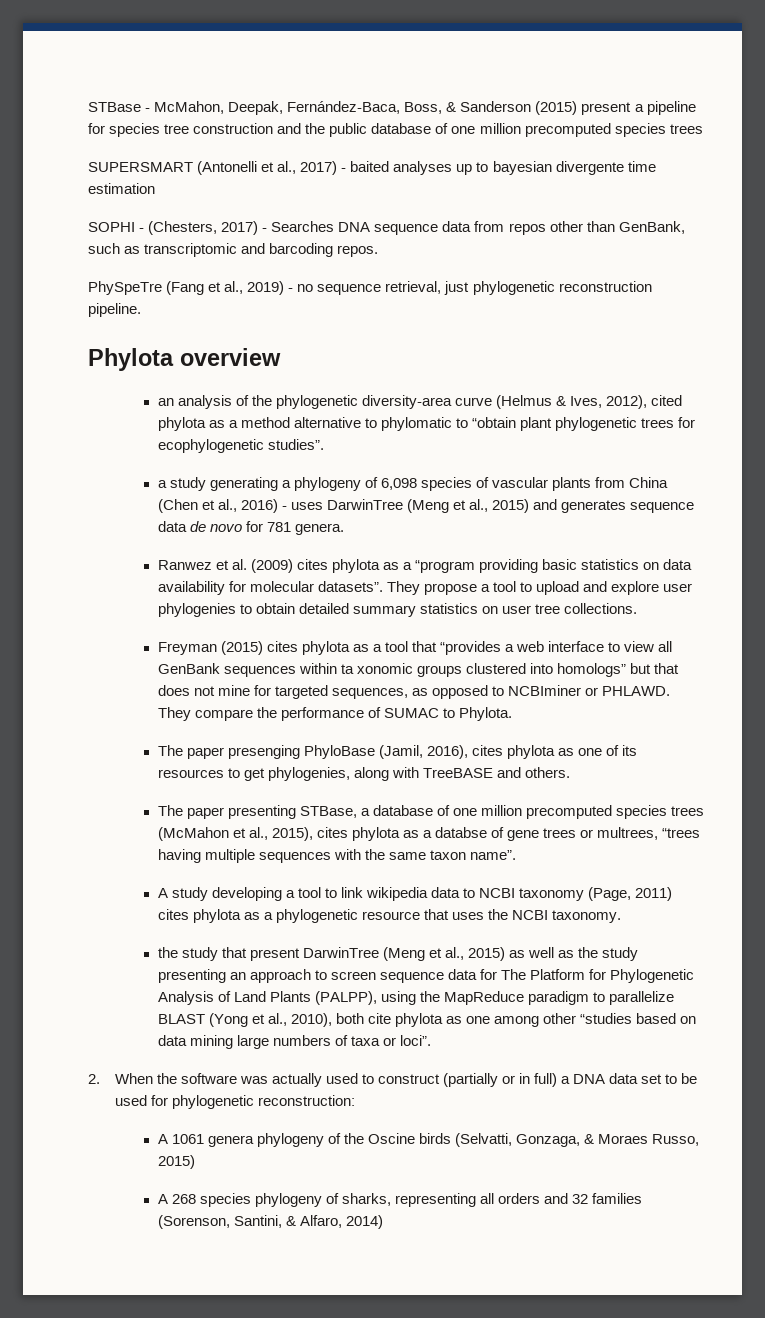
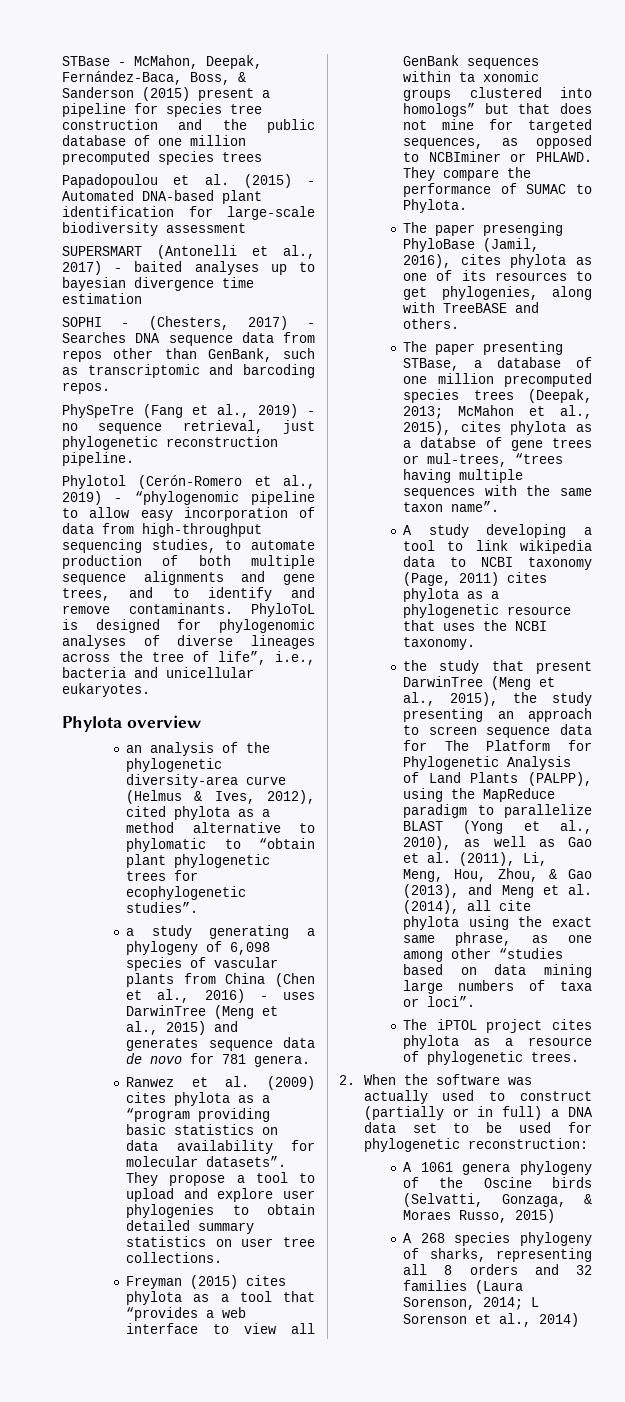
+ Papadopoulou et al. (2015) - Automated DNA-based plant identification for large-scale biodiversity assessment
- SUPERSMART (Antonelli et al., 2017) - baited analyses up to bayesian divergente time estimation
+ SUPERSMART (Antonelli et al., 2017) - baited analyses up to bayesian divergence time estimation
+ Phylotol (Cerón-Romero et al., 2019) - “phylogenomic pipeline to allow easy incorporation of data from high-throughput sequencing studies, to automate production of both multiple sequence alignments and gene trees, and to identify and remove contaminants. PhyloToL is designed for phylogenomic analyses of diverse lineages across the tree of life”, i.e., bacteria and unicellular eukaryotes.
- The paper presenting STBase, a database of one million precomputed species trees (McMahon et al., 2015), cites phylota as a databse of gene trees or multrees, “trees having multiple sequences with the same taxon name”.
+ The paper presenting STBase, a database of one million precomputed species trees (Deepak, 2013; McMahon et al., 2015), cites phylota as a databse of gene trees or mul-trees, “trees having multiple sequences with the same taxon name”.
- the study that present DarwinTree (Meng et al., 2015) as well as the study presenting an approach to screen sequence data for The Platform for Phylogenetic Analysis of Land Plants (PALPP), using the MapReduce paradigm to parallelize BLAST (Yong et al., 2010), both cite phylota as one among other “studies based on data mining large numbers of taxa or loci”.
+ the study that present DarwinTree (Meng et al., 2015), the study presenting an approach to screen sequence data for The Platform for Phylogenetic Analysis of Land Plants (PALPP), using the MapReduce paradigm to parallelize BLAST (Yong et al., 2010), as well as Gao et al. (2011), Li, Meng, Hou, Zhou, & Gao (2013), and Meng et al. (2014), all cite phylota using the exact same phrase, as one among other “studies based on data mining large numbers of taxa or loci”.
+ The iPTOL project cites phylota as a resource of phylogenetic trees.
- A 268 species phylogeny of sharks, representing all orders and 32 families (Sorenson, Santini, & Alfaro, 2014)
+ A 268 species phylogeny of sharks, representing all 8 orders and 32 families (Laura Sorenson, 2014; L Sorenson et al., 2014)

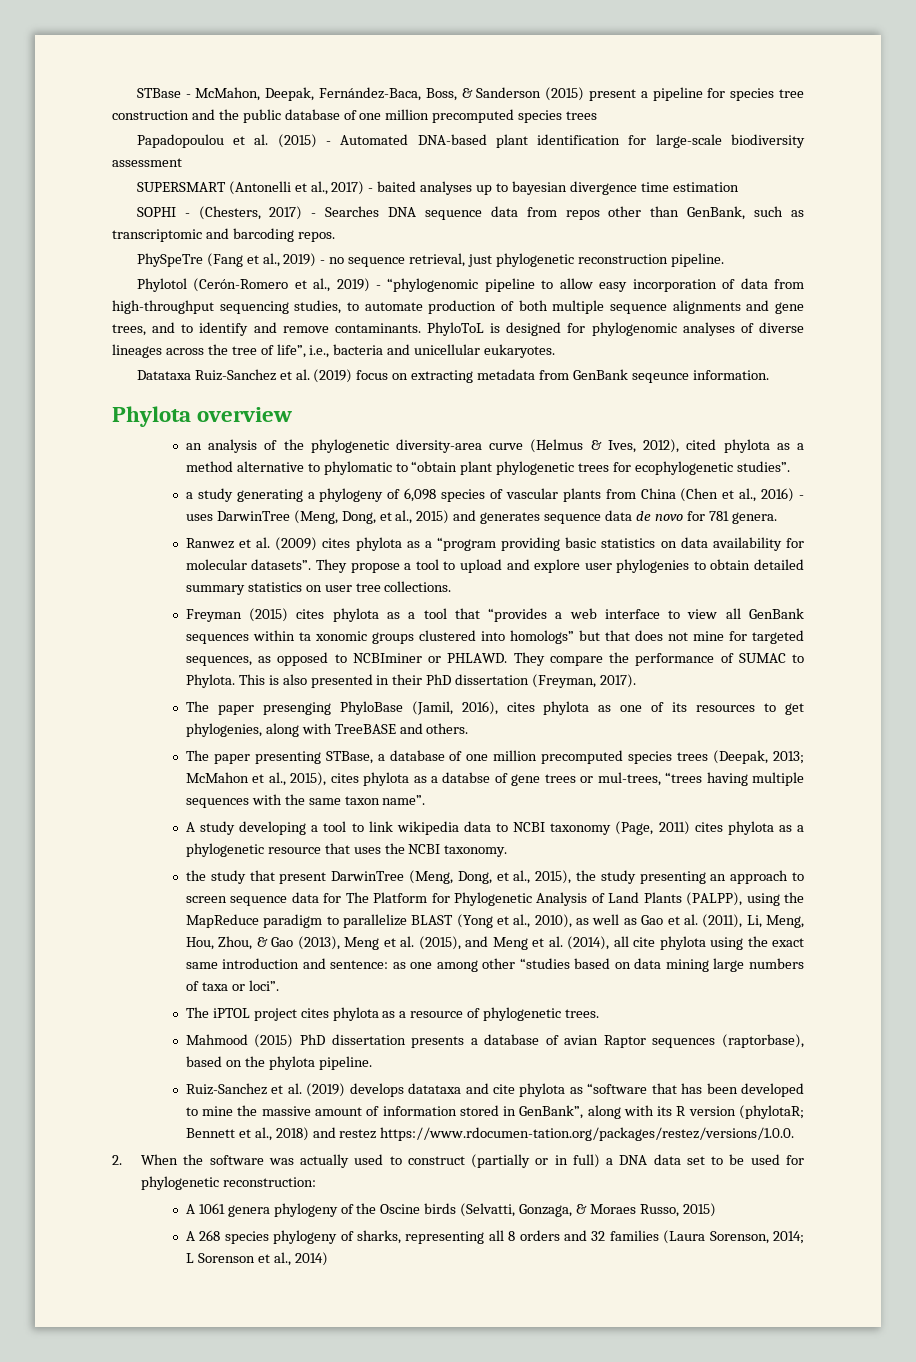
+ Datataxa Ruiz-Sanchez et al. (2019) focus on extracting metadata from GenBank seqeunce information.
- a study generating a phylogeny of 6,098 species of vascular plants from China (Chen et al., 2016) - uses DarwinTree (Meng et al., 2015) and generates sequence data de novo for 781 genera.
+ a study generating a phylogeny of 6,098 species of vascular plants from China (Chen et al., 2016) - uses DarwinTree (Meng, Dong, et al., 2015) and generates sequence data de novo for 781 genera.
+ This is also presented in their PhD dissertation (Freyman, 2017).
- the study that present DarwinTree (Meng et al., 2015), the study presenting an approach to screen sequence data for The Platform for Phylogenetic Analysis of Land Plants (PALPP), using the MapReduce paradigm to parallelize BLAST (Yong et al., 2010), as well as Gao et al. (2011), Li, Meng, Hou, Zhou, & Gao (2013), and Meng et al. (2014), all cite phylota using the exact same phrase, as one among other “studies based on data mining large numbers of taxa or loci”.
+ the study that present DarwinTree (Meng, Dong, et al., 2015), the study presenting an approach to screen sequence data for The Platform for Phylogenetic Analysis of Land Plants (PALPP), using the MapReduce paradigm to parallelize BLAST (Yong et al., 2010), as well as Gao et al. (2011), Li, Meng, Hou, Zhou, & Gao (2013), Meng et al. (2015), and Meng et al. (2014), all cite phylota using the exact same introduction and sentence: as one among other “studies based on data mining large numbers of taxa or loci”.
+ Mahmood (2015) PhD dissertation presents a database of avian Raptor sequences (raptorbase), based on the phylota pipeline.
+ Ruiz-Sanchez et al. (2019) develops datataxa and cite phylota as “software that has been developed to mine the massive amount of information stored in GenBank”, along with its R version (phylotaR; Bennett et al., 2018) and restez https://www.rdocumen-tation.org/packages/restez/versions/1.0.0.

